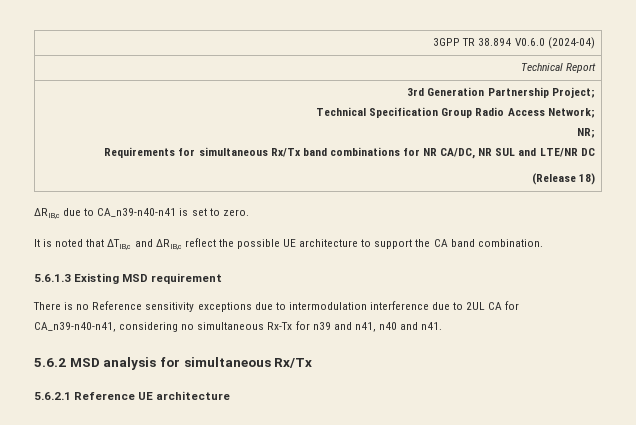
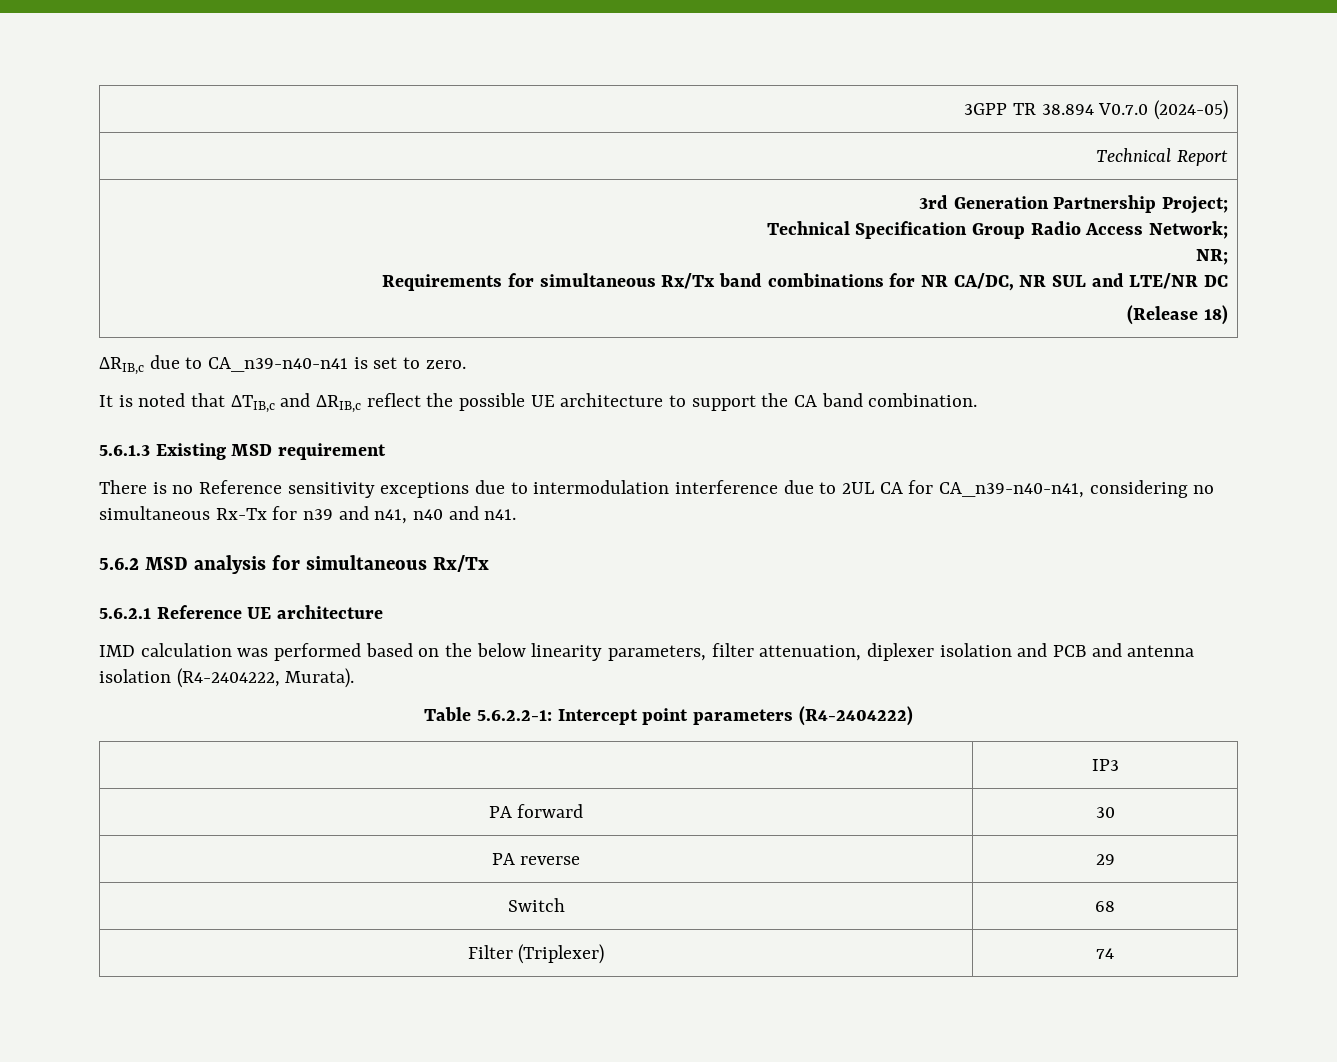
- 3GPP TR 38.894 V0.6.0 (2024-04)
+ 3GPP TR 38.894 V0.7.0 (2024-05)
+ IMD calculation was performed based on the below linearity parameters, filter attenuation, diplexer isolation and PCB and antenna isolation (R4-2404222, Murata).
+ Table 5.6.2.2-1: Intercept point parameters (R4-2404222)
+ | IP3
+ PA forward | 30
+ PA reverse | 29
+ Switch | 68
+ Filter (Triplexer) | 74

